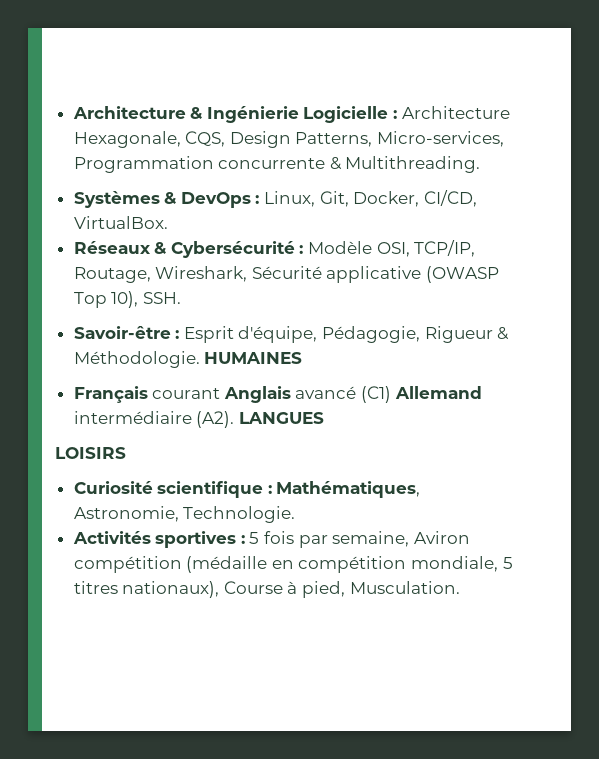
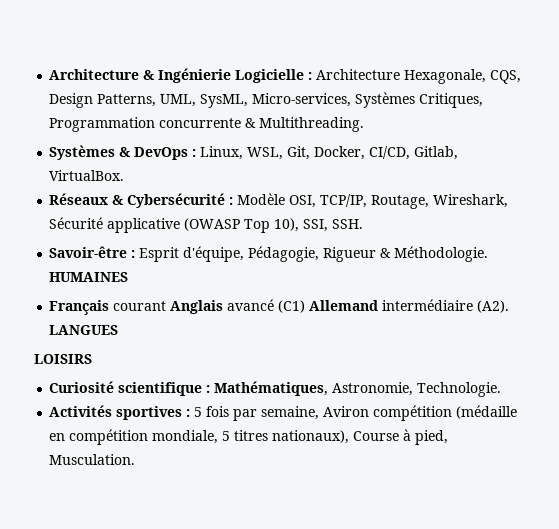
- Architecture & Ingénierie Logicielle : Architecture Hexagonale, CQS, Design Patterns, Micro-services, Programmation concurrente & Multithreading.
+ Architecture & Ingénierie Logicielle : Architecture Hexagonale, CQS, Design Patterns, UML, SysML, Micro-services, Systèmes Critiques, Programmation concurrente & Multithreading.
- Systèmes & DevOps : Linux, Git, Docker, CI/CD, VirtualBox.
+ Systèmes & DevOps : Linux, WSL, Git, Docker, CI/CD, Gitlab, VirtualBox.
- Réseaux & Cybersécurité : Modèle OSI, TCP/IP, Routage, Wireshark, Sécurité applicative (OWASP Top 10), SSH.
+ Réseaux & Cybersécurité : Modèle OSI, TCP/IP, Routage, Wireshark, Sécurité applicative (OWASP Top 10), SSI, SSH.

